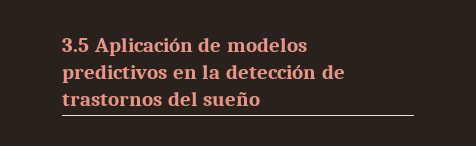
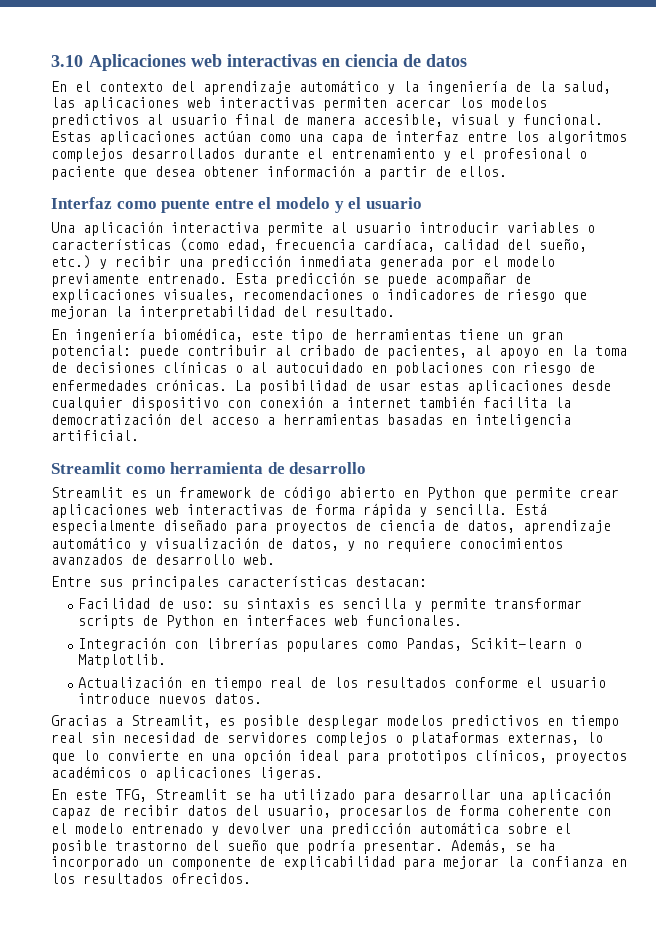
- 3.5 Aplicación de modelos predictivos en la detección de trastornos del sueño
+ 3.10 Aplicaciones web interactivas en ciencia de datos
+ En el contexto del aprendizaje automático y la ingeniería de la salud, las aplicaciones web interactivas permiten acercar los modelos predictivos al usuario final de manera accesible, visual y funcional. Estas aplicaciones actúan como una capa de interfaz entre los algoritmos complejos desarrollados durante el entrenamiento y el profesional o paciente que desea obtener información a partir de ellos.
+ Interfaz como puente entre el modelo y el usuario
+ Una aplicación interactiva permite al usuario introducir variables o características (como edad, frecuencia cardíaca, calidad del sueño, etc.) y recibir una predicción inmediata generada por el modelo previamente entrenado. Esta predicción se puede acompañar de explicaciones visuales, recomendaciones o indicadores de riesgo que mejoran la interpretabilidad del resultado.
+ En ingeniería biomédica, este tipo de herramientas tiene un gran potencial: puede contribuir al cribado de pacientes, al apoyo en la toma de decisiones clínicas o al autocuidado en poblaciones con riesgo de enfermedades crónicas. La posibilidad de usar estas aplicaciones desde cualquier dispositivo con conexión a internet también facilita la democratización del acceso a herramientas basadas en inteligencia artificial.
+ Streamlit como herramienta de desarrollo
+ Streamlit es un framework de código abierto en Python que permite crear aplicaciones web interactivas de forma rápida y sencilla. Está especialmente diseñado para proyectos de ciencia de datos, aprendizaje automático y visualización de datos, y no requiere conocimientos avanzados de desarrollo web.
+ Entre sus principales características destacan:
+ Facilidad de uso: su sintaxis es sencilla y permite transformar scripts de Python en interfaces web funcionales.
+ Integración con librerías populares como Pandas, Scikit-learn o Matplotlib.
+ Actualización en tiempo real de los resultados conforme el usuario introduce nuevos datos.
+ Gracias a Streamlit, es posible desplegar modelos predictivos en tiempo real sin necesidad de servidores complejos o plataformas externas, lo que lo convierte en una opción ideal para prototipos clínicos, proyectos académicos o aplicaciones ligeras.
+ En este TFG, Streamlit se ha utilizado para desarrollar una aplicación capaz de recibir datos del usuario, procesarlos de forma coherente con el modelo entrenado y devolver una predicción automática sobre el posible trastorno del sueño que podría presentar. Además, se ha incorporado un componente de explicabilidad para mejorar la confianza en los resultados ofrecidos.

